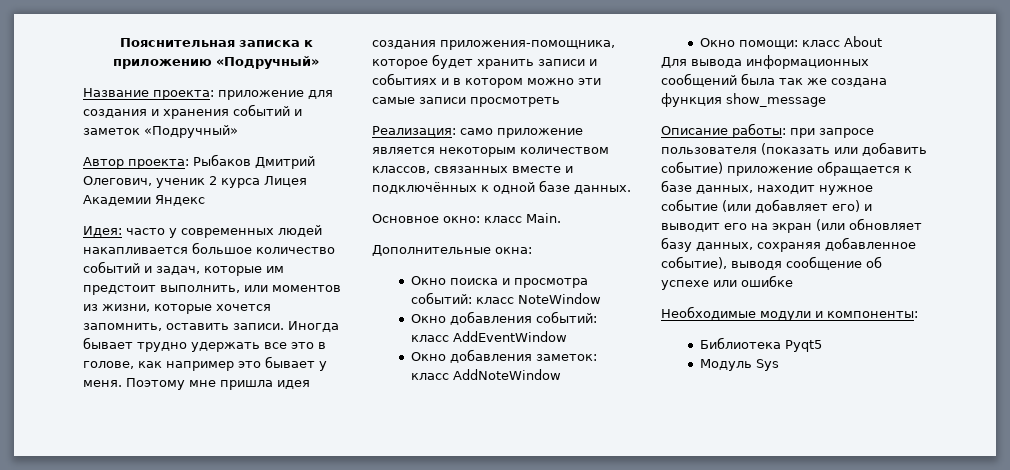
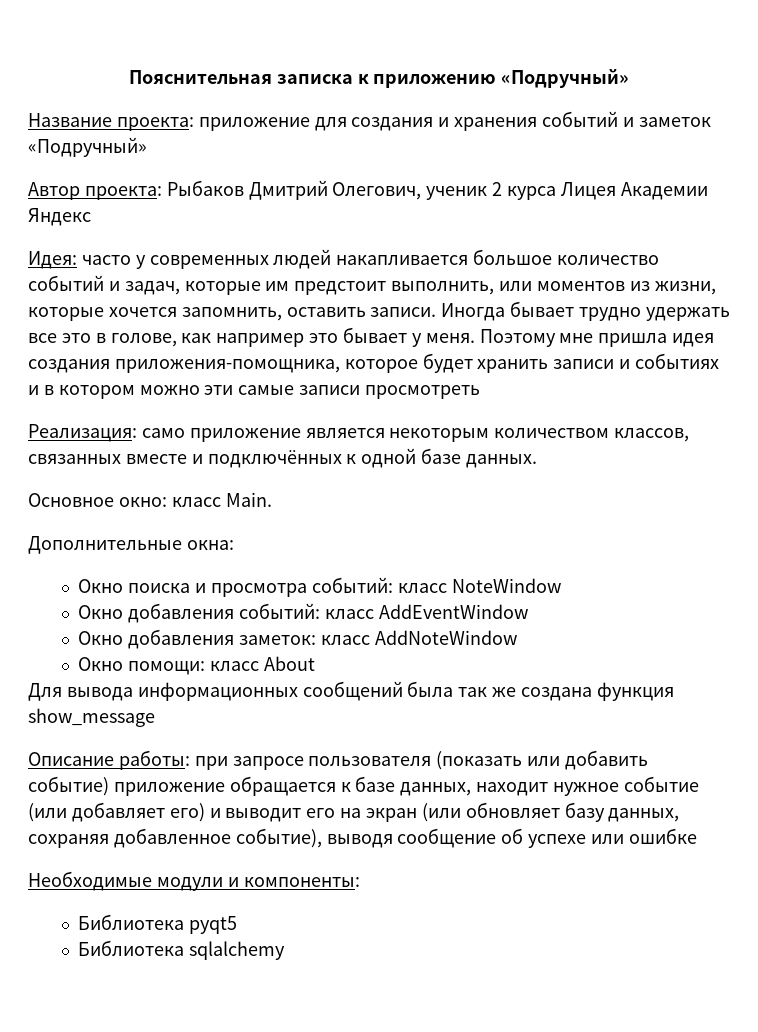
- Библиотека Pyqt5
- Модуль Sys
+ Библиотека pyqt5
+ Библиотека sqlalchemy

